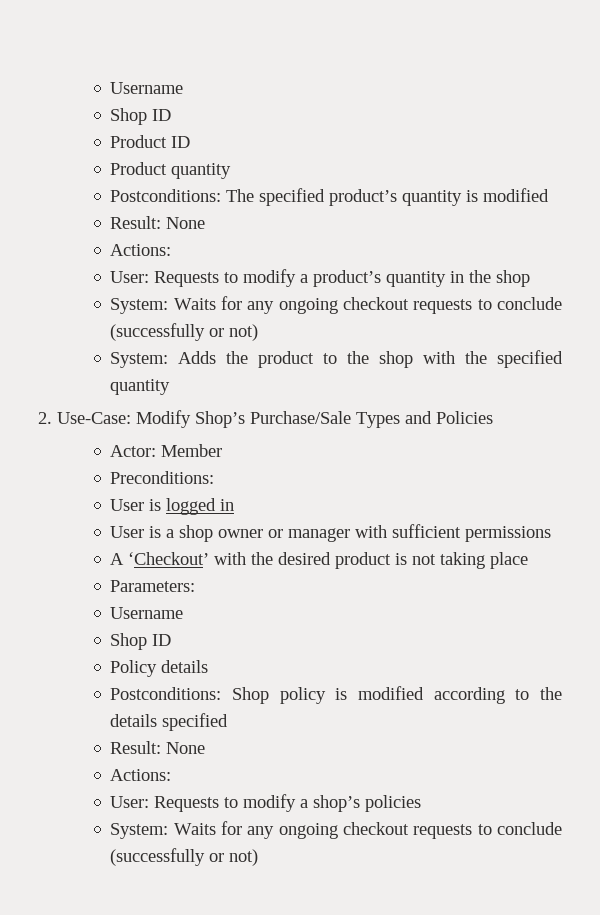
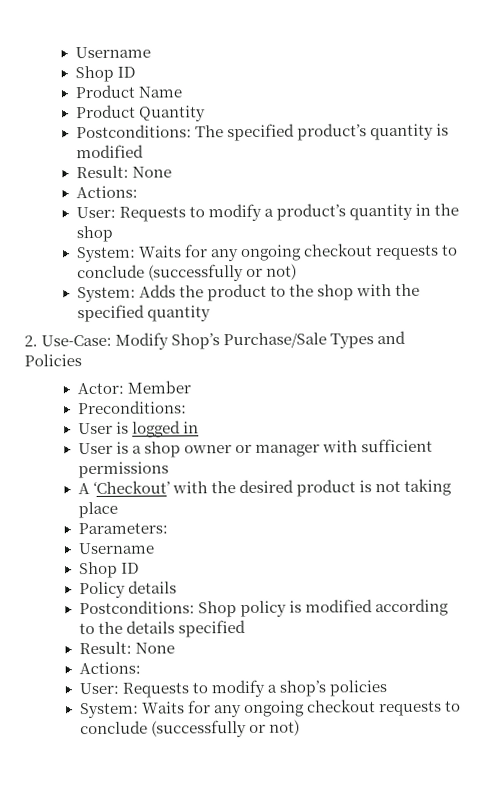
- Product ID
- Product quantity
+ Product Name
+ Product Quantity

